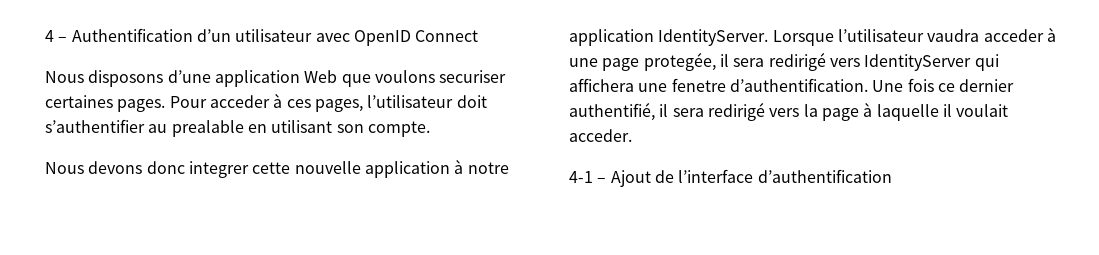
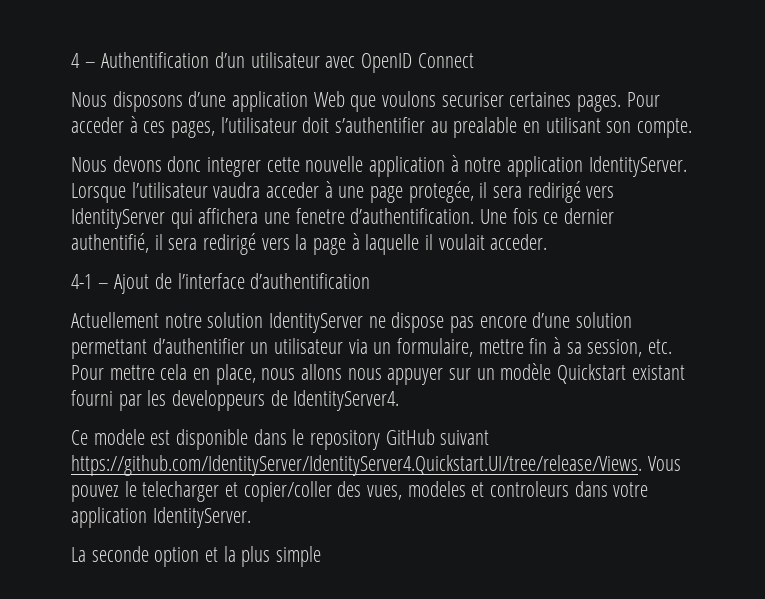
+ Actuellement notre solution IdentityServer ne dispose pas encore d’une solution permettant d’authentifier un utilisateur via un formulaire, mettre fin à sa session, etc. Pour mettre cela en place, nous allons nous appuyer sur un modèle Quickstart existant fourni par les developpeurs de IdentityServer4.
+ Ce modele est disponible dans le repository GitHub suivant https://github.com/IdentityServer/IdentityServer4.Quickstart.UI/tree/release/Views. Vous pouvez le telecharger et copier/coller des vues, modeles et controleurs dans votre application IdentityServer.
+ La seconde option et la plus simple

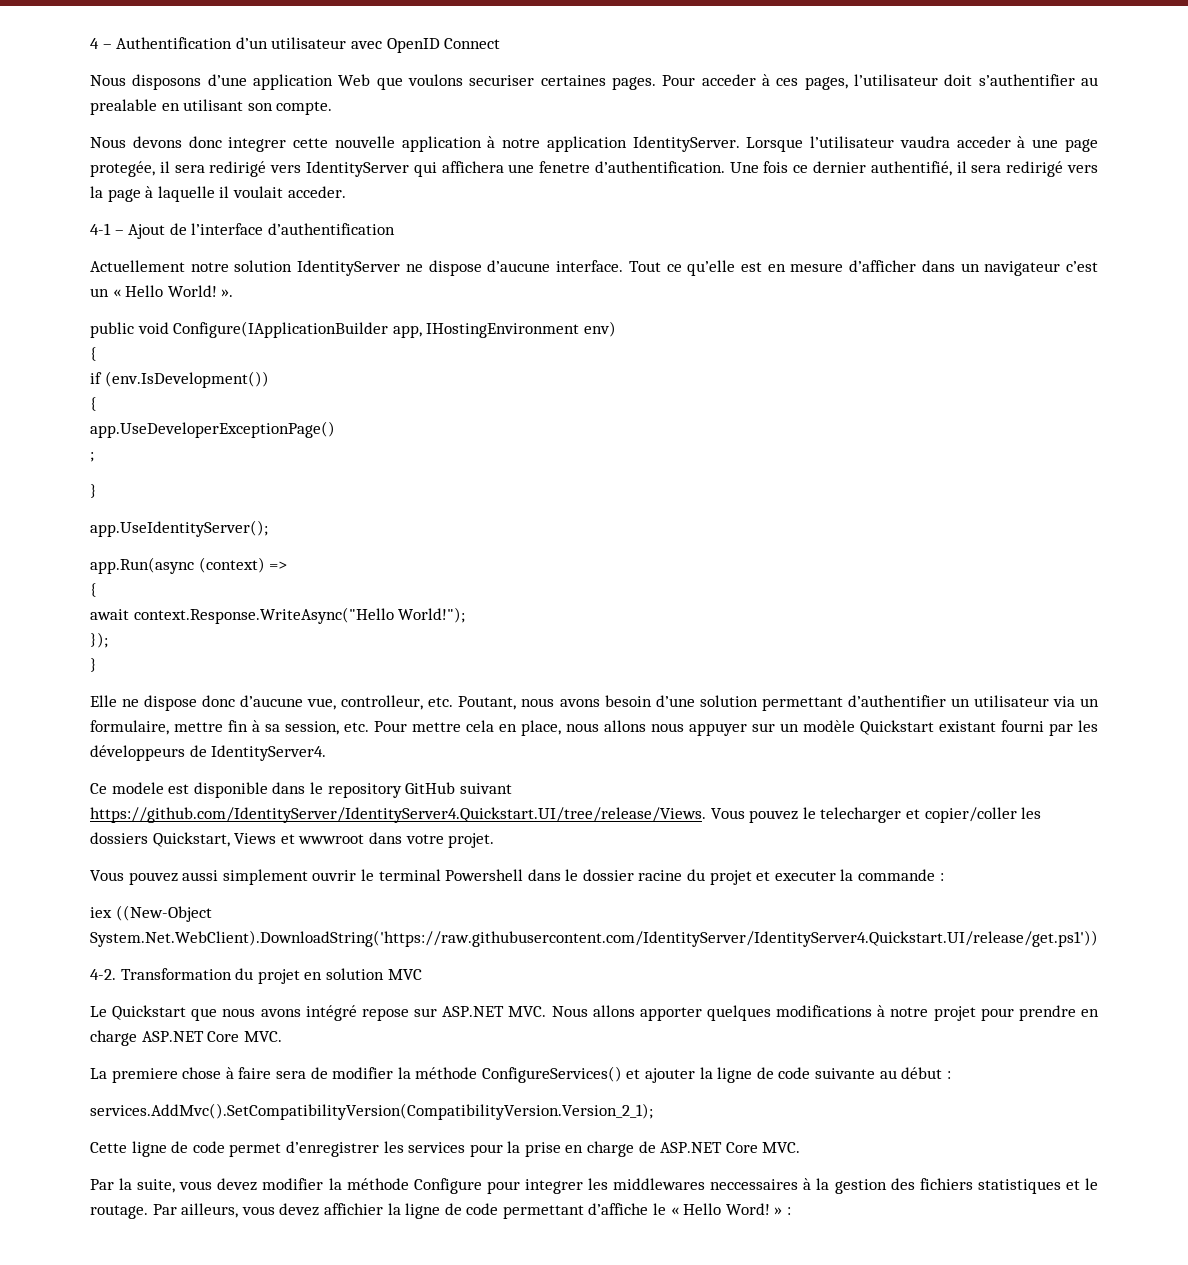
- Actuellement notre solution IdentityServer ne dispose pas encore d’une solution permettant d’authentifier un utilisateur via un formulaire, mettre fin à sa session, etc. Pour mettre cela en place, nous allons nous appuyer sur un modèle Quickstart existant fourni par les developpeurs de IdentityServer4.
+ Actuellement notre solution IdentityServer ne dispose d’aucune interface. Tout ce qu’elle est en mesure d’afficher dans un navigateur c’est un « Hello World! ».
+ public void Configure(IApplicationBuilder app, IHostingEnvironment env)
+ {
+ if (env.IsDevelopment())
+ {
+ app.UseDeveloperExceptionPage()
+ ;
+ }
+ app.UseIdentityServer();
+ app.Run(async (context) =>
+ {
+ await context.Response.WriteAsync("Hello World!");
+ });
+ }
+ Elle ne dispose donc d’aucune vue, controlleur, etc. Poutant, nous avons besoin d’une solution permettant d’authentifier un utilisateur via un formulaire, mettre fin à sa session, etc. Pour mettre cela en place, nous allons nous appuyer sur un modèle Quickstart existant fourni par les développeurs de IdentityServer4.
- Ce modele est disponible dans le repository GitHub suivant https://github.com/IdentityServer/IdentityServer4.Quickstart.UI/tree/release/Views. Vous pouvez le telecharger et copier/coller des vues, modeles et controleurs dans votre application IdentityServer.
- La seconde option et la plus simple
+ Ce modele est disponible dans le repository GitHub suivant https://github.com/IdentityServer/IdentityServer4.Quickstart.UI/tree/release/Views. Vous pouvez le telecharger et copier/coller les dossiers Quickstart, Views et wwwroot dans votre projet.
+ Vous pouvez aussi simplement ouvrir le terminal Powershell dans le dossier racine du projet et executer la commande :
+ iex ((New-Object System.Net.WebClient).DownloadString('https://raw.githubusercontent.com/IdentityServer/IdentityServer4.Quickstart.UI/release/get.ps1'))
+ 4-2. Transformation du projet en solution MVC
+ Le Quickstart que nous avons intégré repose sur ASP.NET MVC. Nous allons apporter quelques modifications à notre projet pour prendre en charge ASP.NET Core MVC.
+ La premiere chose à faire sera de modifier la méthode ConfigureServices() et ajouter la ligne de code suivante au début :
+ services.AddMvc().SetCompatibilityVersion(CompatibilityVersion.Version_2_1);
+ Cette ligne de code permet d’enregistrer les services pour la prise en charge de ASP.NET Core MVC.
+ Par la suite, vous devez modifier la méthode Configure pour integrer les middlewares neccessaires à la gestion des fichiers statistiques et le routage. Par ailleurs, vous devez affichier la ligne de code permettant d’affiche le « Hello Word! » :

